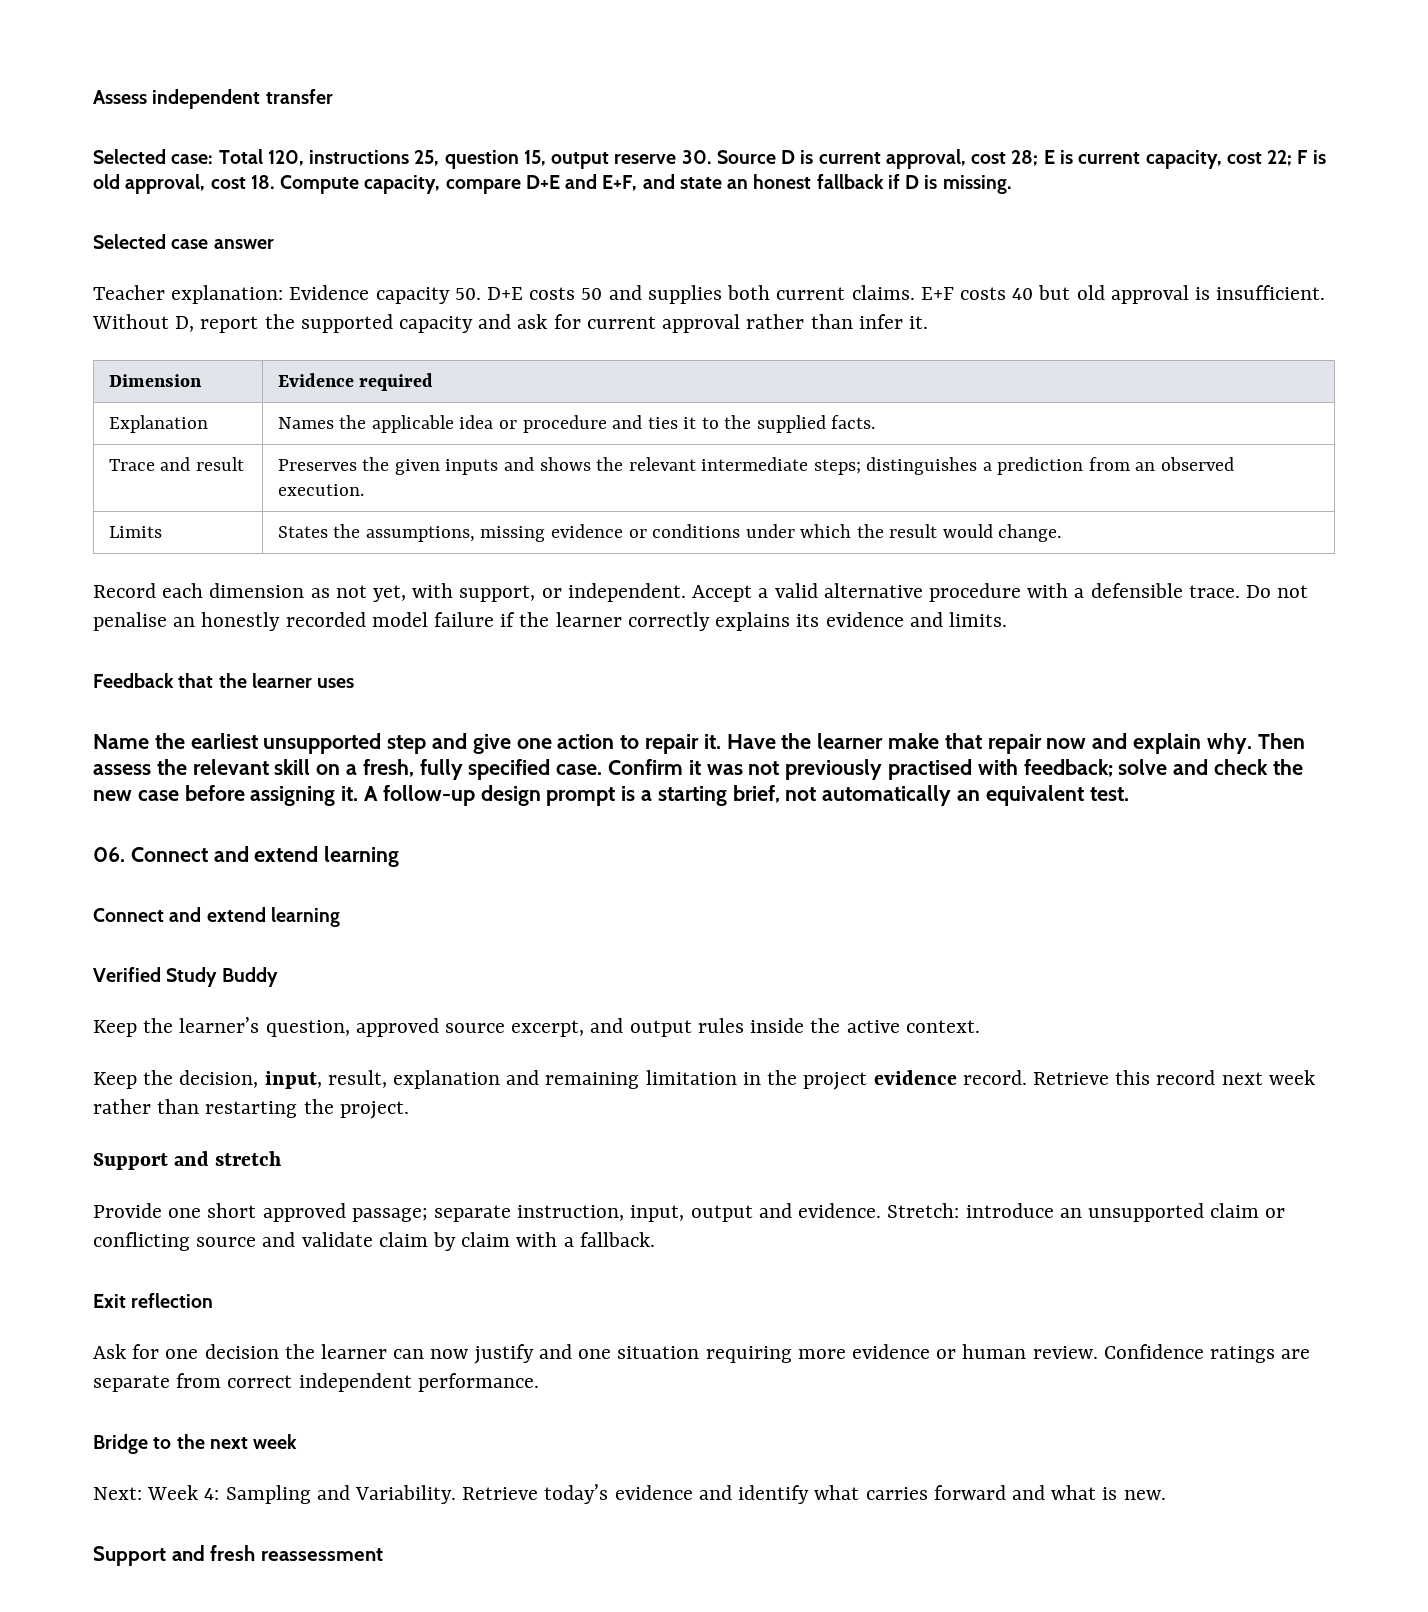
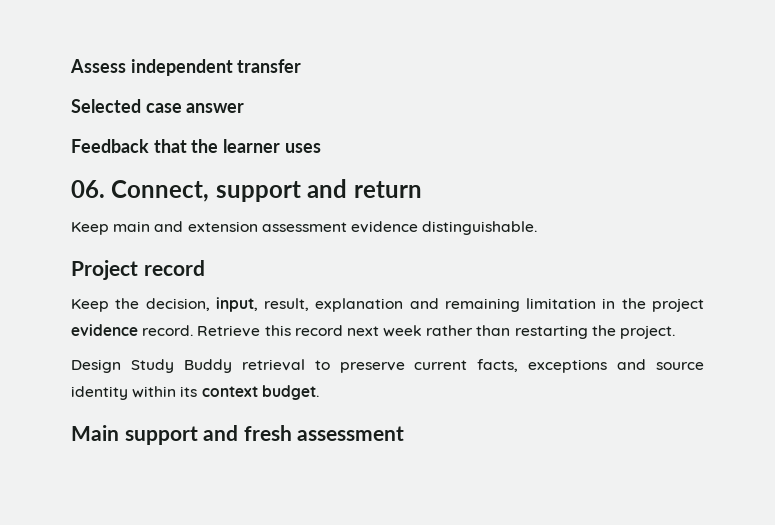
- Selected case: Total 120, instructions 25, question 15, output reserve 30. Source D is current approval, cost 28; E is current capacity, cost 22; F is old approval, cost 18. Compute capacity, compare D+E and E+F, and state an honest fallback if D is missing.
  Selected case answer
- Teacher explanation: Evidence capacity 50. D+E costs 50 and supplies both current claims. E+F costs 40 but old approval is insufficient. Without D, report the supported capacity and ask for current approval rather than infer it.
- Dimension | Evidence required
- Explanation | Names the applicable idea or procedure and ties it to the supplied facts.
- Trace and result | Preserves the given inputs and shows the relevant intermediate steps; distinguishes a prediction from an observed execution.
- Limits | States the assumptions, missing evidence or conditions under which the result would change.
- Record each dimension as not yet, with support, or independent. Accept a valid alternative procedure with a defensible trace. Do not penalise an honestly recorded model failure if the learner correctly explains its evidence and limits.
- Name the earliest unsupported step and give one action to repair it. Have the learner make that repair now and explain why. Then assess the relevant skill on a fresh, fully specified case. Confirm it was not previously practised with feedback; solve and check the new case before assigning it. A follow-up design prompt is a starting brief, not automatically an equivalent test.
- 06. Connect and extend learning
- Connect and extend learning
- Verified Study Buddy
- Keep the learner’s question, approved source excerpt, and output rules inside the active context.
+ 06. Connect, support and return
+ Keep main and extension assessment evidence distinguishable.
+ Project record
- Support and stretch
- Provide one short approved passage; separate instruction, input, output and evidence. Stretch: introduce an unsupported claim or conflicting source and validate claim by claim with a fallback.
- Exit reflection
- Ask for one decision the learner can now justify and one situation requiring more evidence or human review. Confidence ratings are separate from correct independent performance.
- Bridge to the next week
- Next: Week 4: Sampling and Variability. Retrieve today’s evidence and identify what carries forward and what is new.
- Support and fresh reassessment
+ Design Study Buddy retrieval to preserve current facts, exceptions and source identity within its context budget.
+ Main support and fresh assessment

